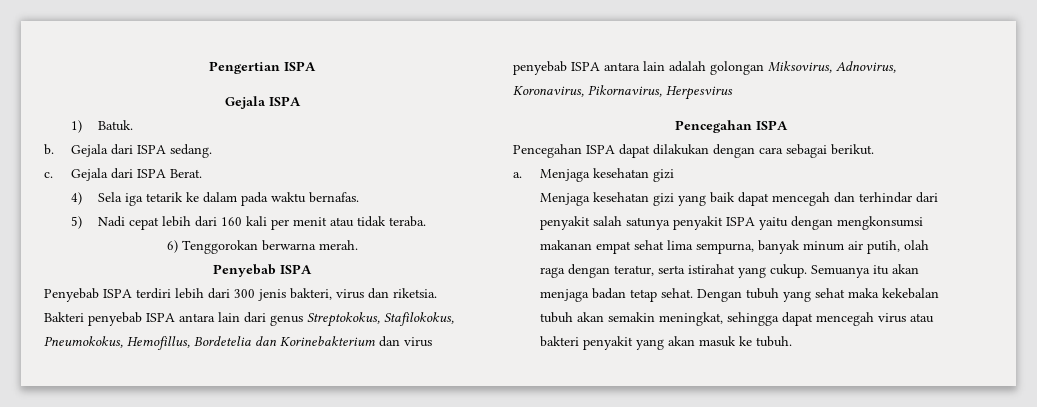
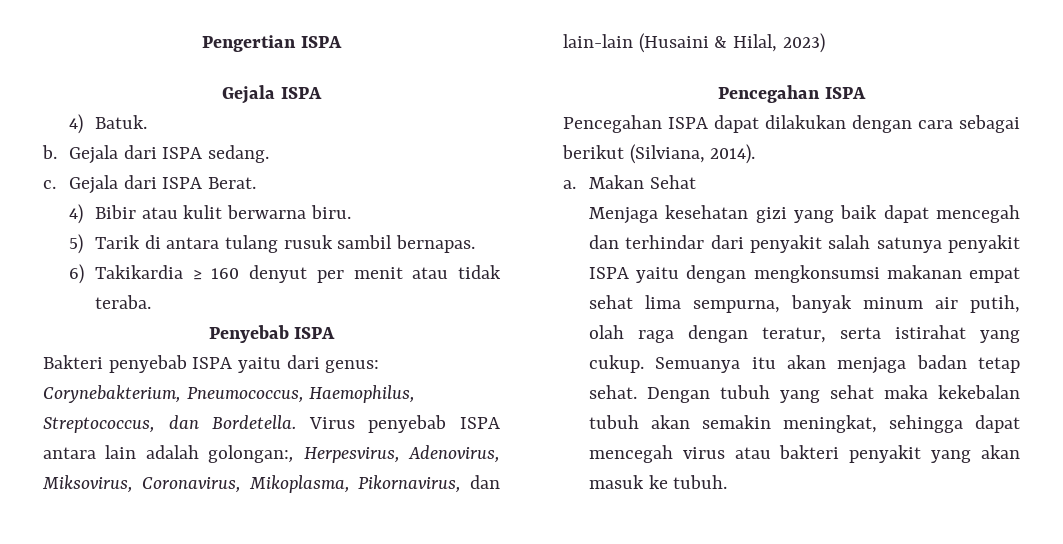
- 1) Batuk.
+ 4) Batuk.
- 4) Sela iga tetarik ke dalam pada waktu bernafas.
- 5) Nadi cepat lebih dari 160 kali per menit atau tidak teraba.
+ 4) Bibir atau kulit berwarna biru.
+ 5) Tarik di antara tulang rusuk sambil bernapas.
+ 6) Takikardia ≥ 160 denyut per menit atau tidak teraba.
- 6) Tenggorokan berwarna merah.
  Penyebab ISPA
- Penyebab ISPA terdiri lebih dari 300 jenis bakteri, virus dan riketsia. Bakteri penyebab ISPA antara lain dari genus Streptokokus, Stafilokokus, Pneumokokus, Hemofillus, Bordetelia dan Korinebakterium dan virus penyebab ISPA antara lain adalah golongan Miksovirus, Adnovirus, Koronavirus, Pikornavirus, Herpesvirus
+ Bakteri penyebab ISPA yaitu dari genus: Corynebakterium, Pneumococcus, Haemophilus, Streptococcus, dan Bordetella. Virus penyebab ISPA antara lain adalah golongan:, Herpesvirus, Adenovirus, Miksovirus, Coronavirus, Mikoplasma, Pikornavirus, dan lain-lain (Husaini & Hilal, 2023)
- Pencegahan ISPA dapat dilakukan dengan cara sebagai berikut.
- a. Menjaga kesehatan gizi
+ Pencegahan ISPA dapat dilakukan dengan cara sebagai berikut (Silviana, 2014).
+ a. Makan Sehat

